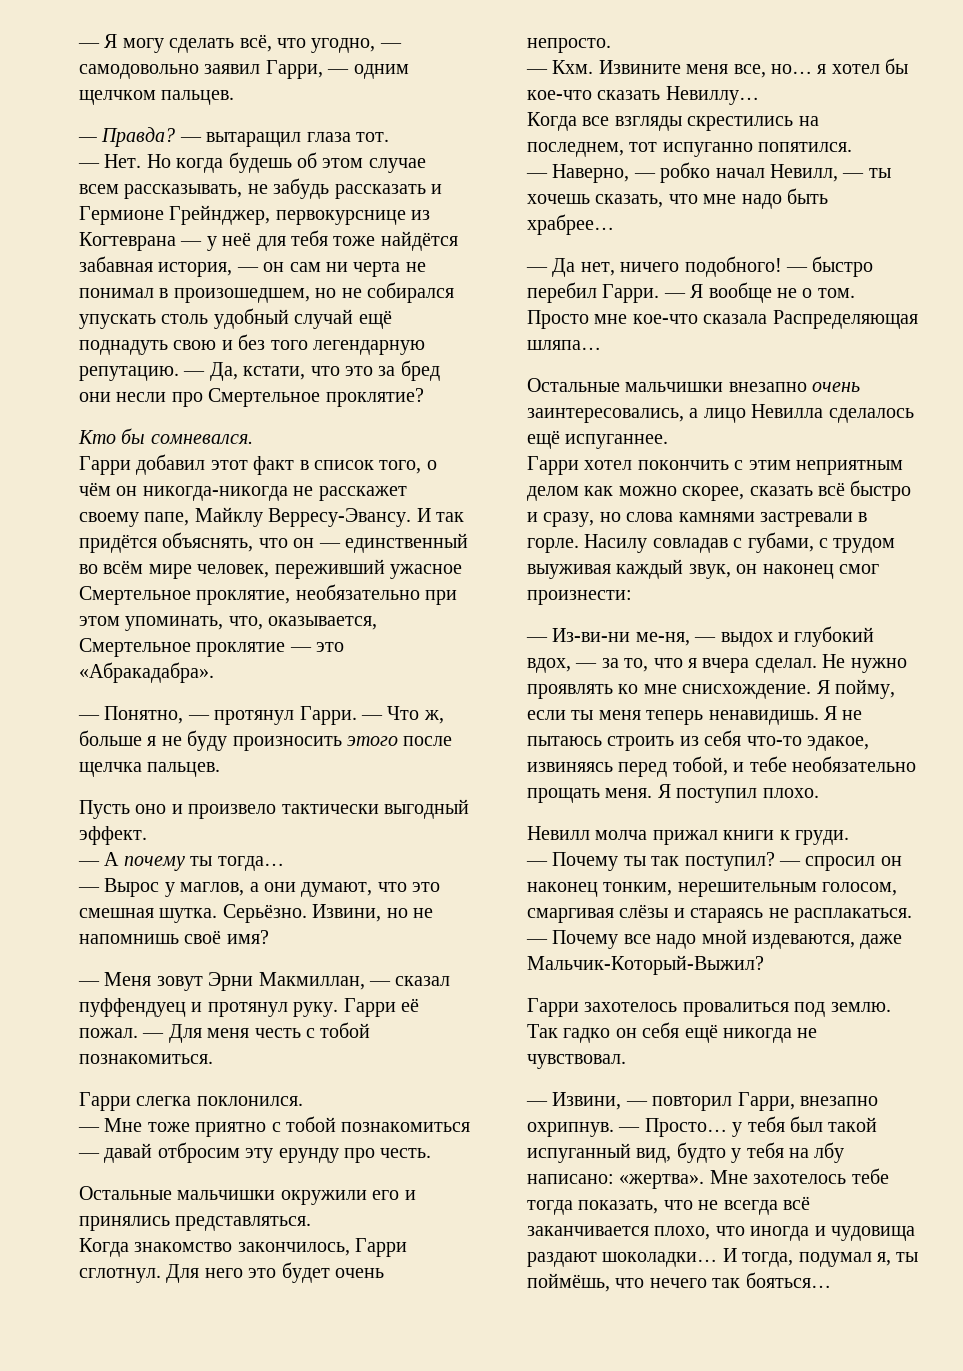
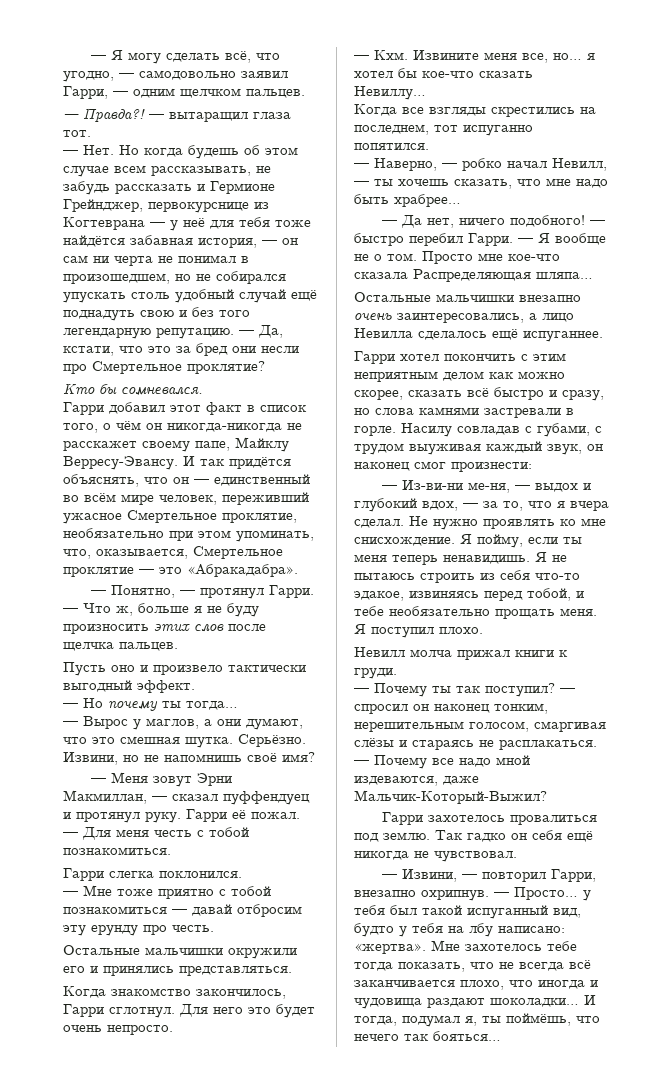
- — Правда?
+ — Правда?!
- — Что ж, больше я не буду произносить этого после щелчка пальцев.
+ — Что ж, больше я не буду произносить этих слов после щелчка пальцев.
- — А почему ты тогда…
+ — Но почему ты тогда…

